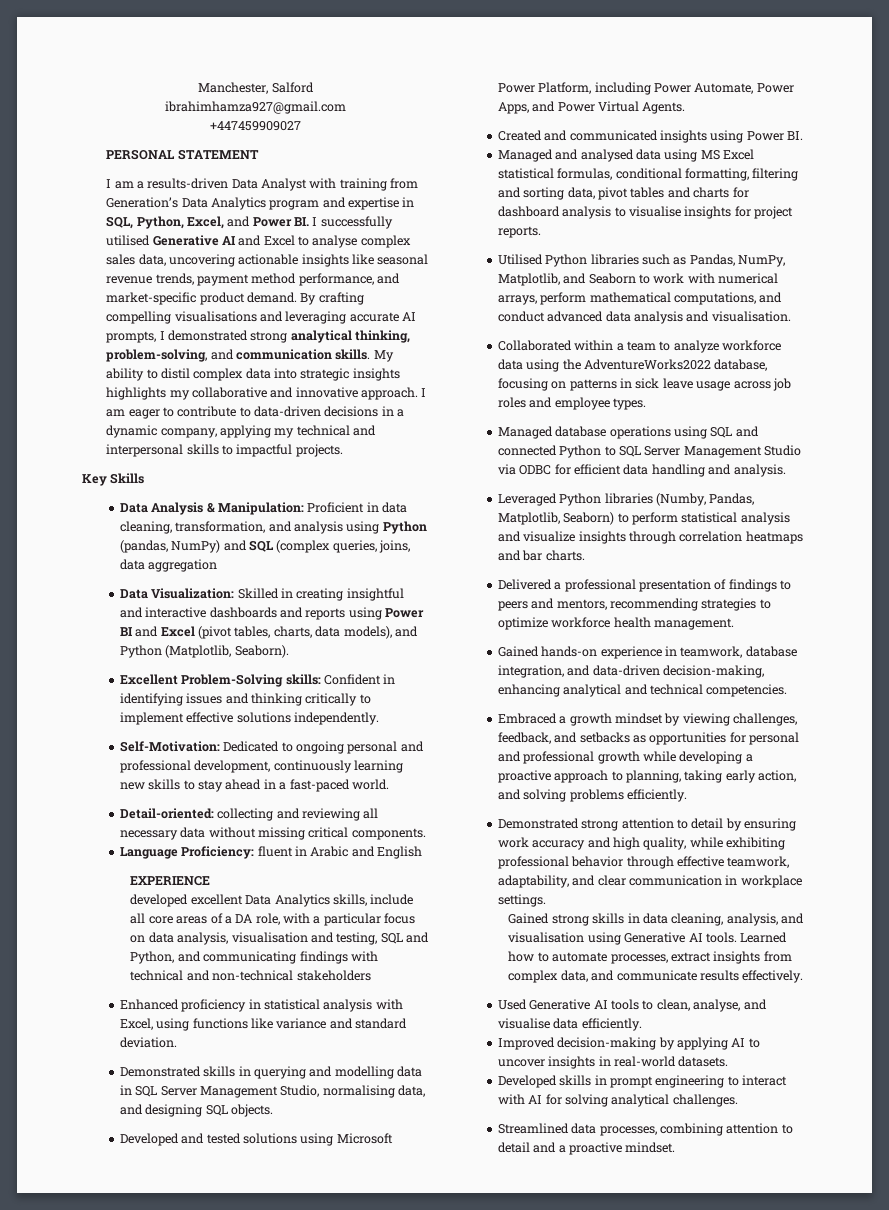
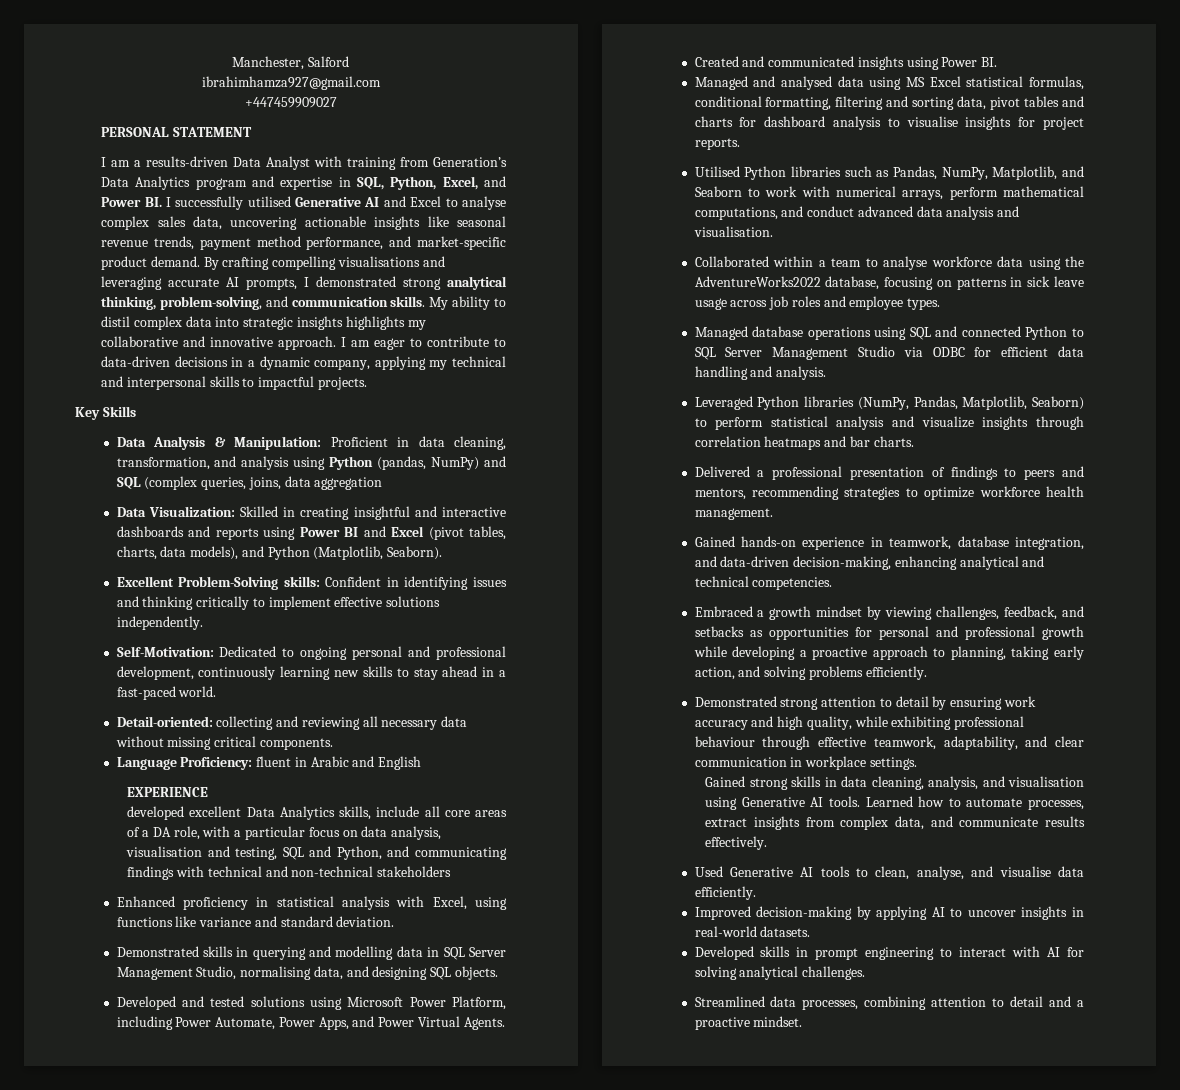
- Collaborated within a team to analyze workforce data using the AdventureWorks2022 database, focusing on patterns in sick leave usage across job roles and employee types.
+ Collaborated within a team to analyse workforce data using the AdventureWorks2022 database, focusing on patterns in sick leave usage across job roles and employee types.
- Leveraged Python libraries (Numby, Pandas, Matplotlib, Seaborn) to perform statistical analysis and visualize insights through correlation heatmaps and bar charts.
+ Leveraged Python libraries (NumPy, Pandas, Matplotlib, Seaborn) to perform statistical analysis and visualize insights through correlation heatmaps and bar charts.
- Demonstrated strong attention to detail by ensuring work accuracy and high quality, while exhibiting professional behavior through effective teamwork, adaptability, and clear communication in workplace settings.
+ Demonstrated strong attention to detail by ensuring work accuracy and high quality, while exhibiting professional behaviour through effective teamwork, adaptability, and clear communication in workplace settings.

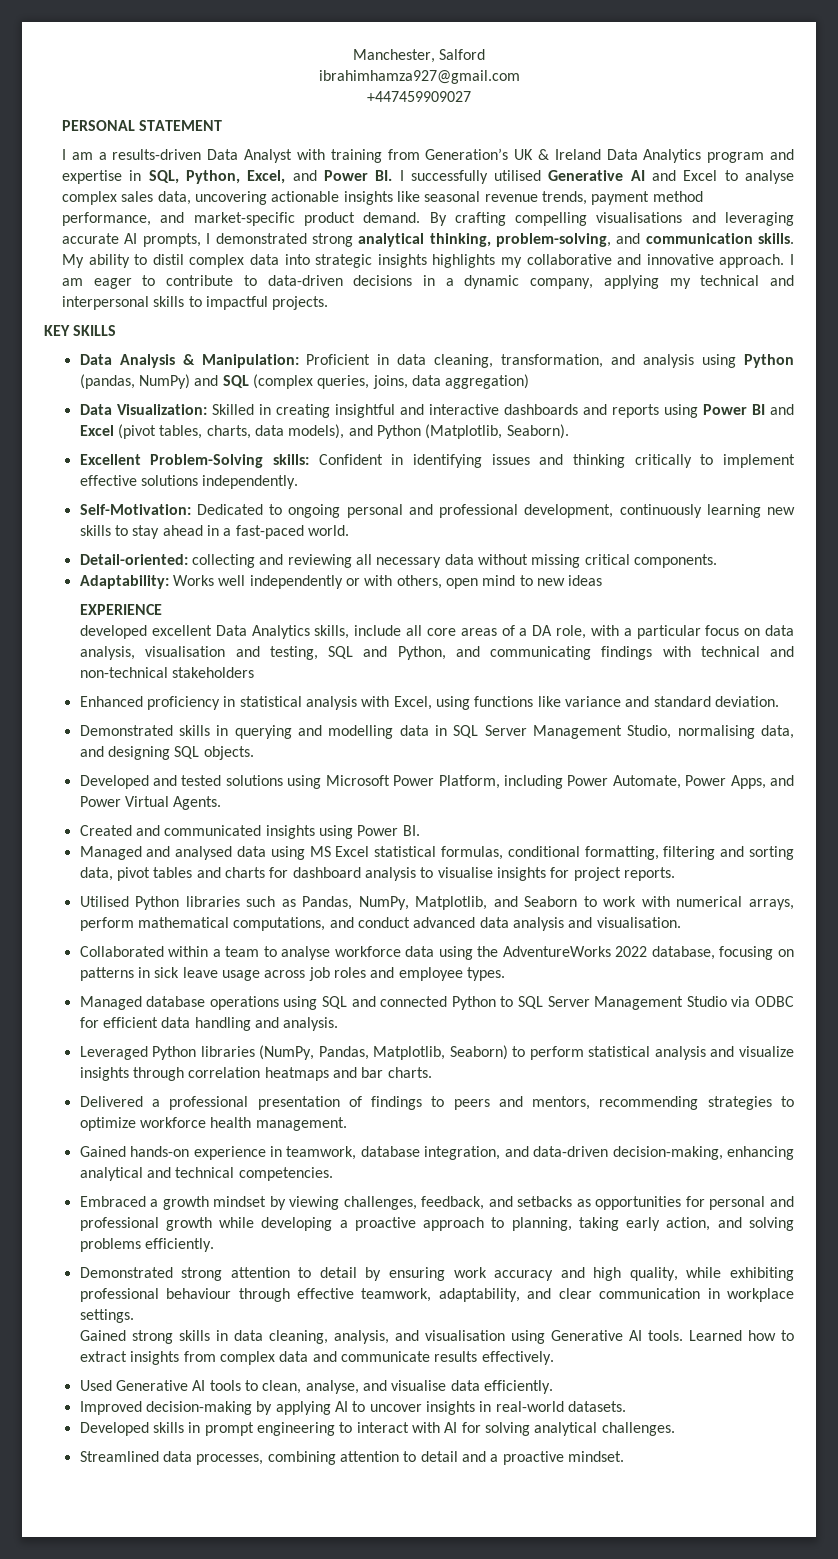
- I am a results-driven Data Analyst with training from Generation’s Data Analytics program and expertise in SQL, Python, Excel, and Power BI. I successfully utilised Generative AI and Excel to analyse complex sales data, uncovering actionable insights like seasonal revenue trends, payment method performance, and market-specific product demand.
+ I am a results-driven Data Analyst with training from Generation’s UK & Ireland Data Analytics program and expertise in SQL, Python, Excel, and Power BI. I successfully utilised Generative AI and Excel to analyse complex sales data, uncovering actionable insights like seasonal revenue trends, payment method performance, and market-specific product demand.
- Key Skills
+ KEY SKILLS
- Data Analysis & Manipulation: Proficient in data cleaning, transformation, and analysis using Python (pandas, NumPy) and SQL (complex queries, joins, data aggregation
+ Data Analysis & Manipulation: Proficient in data cleaning, transformation, and analysis using Python (pandas, NumPy) and SQL (complex queries, joins, data aggregation)
- Language Proficiency: fluent in Arabic and English
+ Adaptability: Works well independently or with others, open mind to new ideas
- Collaborated within a team to analyse workforce data using the AdventureWorks2022 database, focusing on patterns in sick leave usage across job roles and employee types.
+ Collaborated within a team to analyse workforce data using the AdventureWorks 2022 database, focusing on patterns in sick leave usage across job roles and employee types.
- Learned how to automate processes, extract insights from complex data, and communicate results effectively.
+ Learned how to extract insights from complex data and communicate results effectively.

